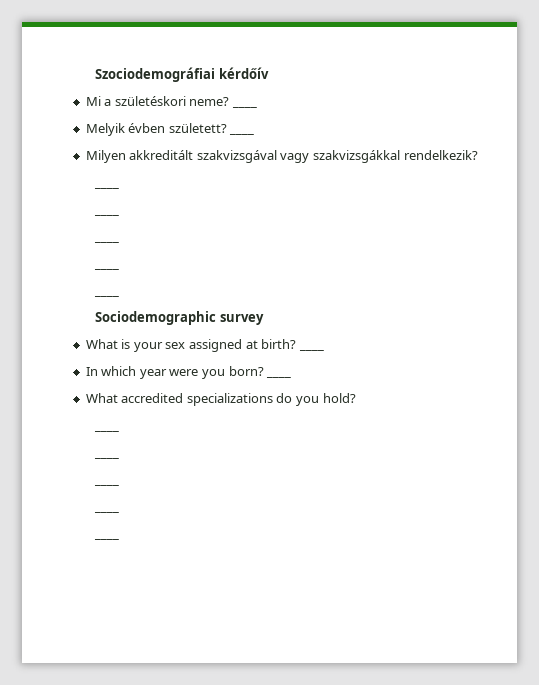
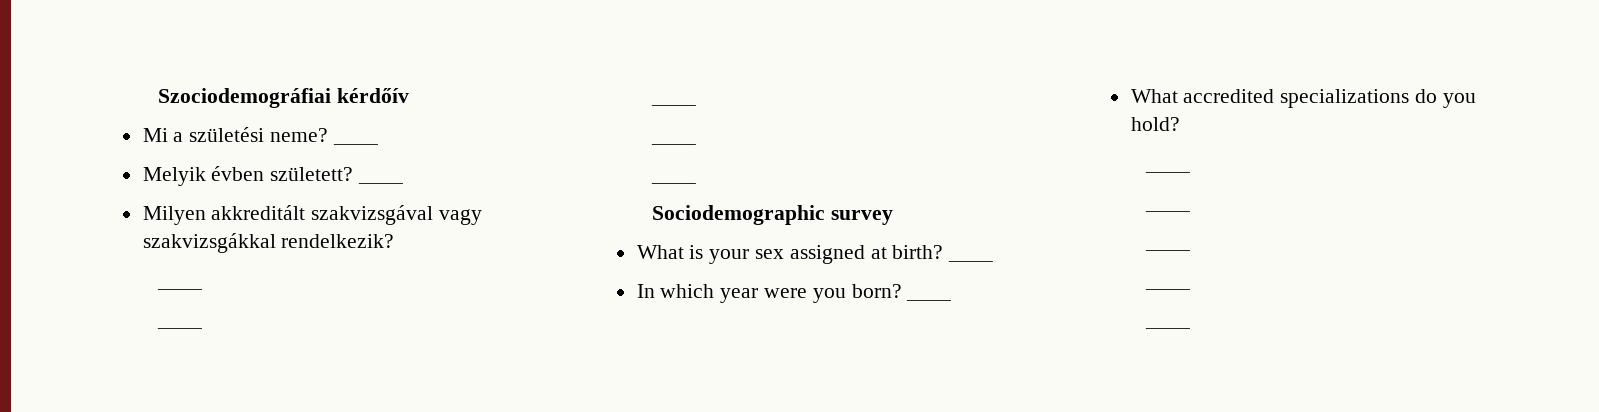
- Mi a születéskori neme?
+ Mi a születési neme?

